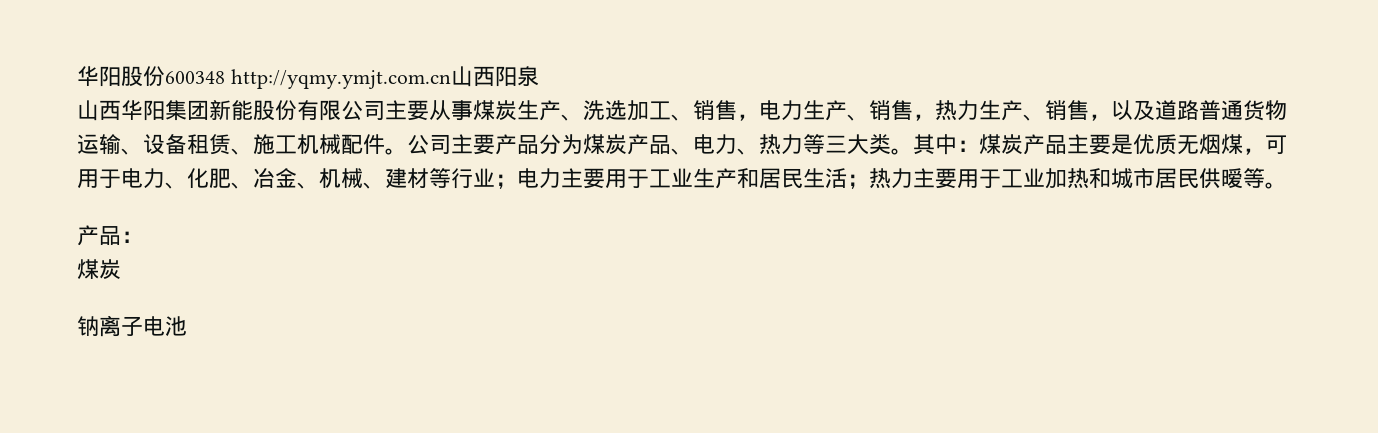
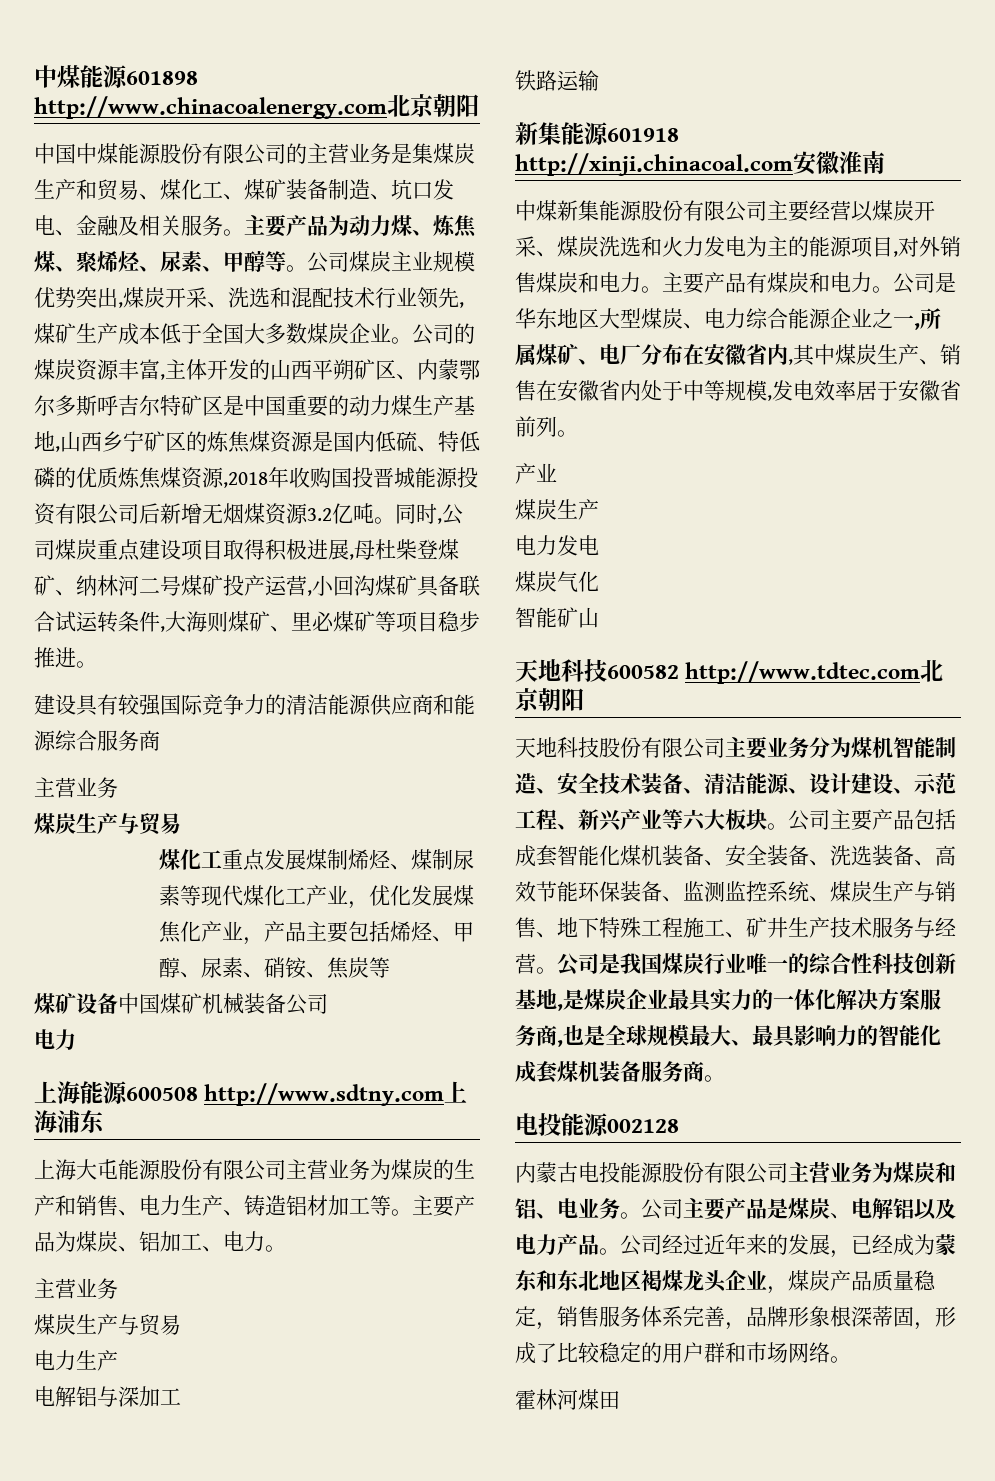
- 华阳股份600348 http://yqmy.ymjt.com.cn山西阳泉
- 山西华阳集团新能股份有限公司主要从事煤炭生产、洗选加工、销售，电力生产、销售，热力生产、销售，以及道路普通货物运输、设备租赁、施工机械配件。公司主要产品分为煤炭产品、电力、热力等三大类。其中：煤炭产品主要是优质无烟煤，可用于电力、化肥、冶金、机械、建材等行业；电力主要用于工业生产和居民生活；热力主要用于工业加热和城市居民供暧等。
- 产品：
- 煤炭
- 钠离子电池
+ 中煤能源601898 http://www.chinacoalenergy.com北京朝阳
+ 中国中煤能源股份有限公司的主营业务是集煤炭生产和贸易、煤化工、煤矿装备制造、坑口发电、金融及相关服务。主要产品为动力煤、炼焦煤、聚烯烃、尿素、甲醇等。公司煤炭主业规模优势突出,煤炭开采、洗选和混配技术行业领先,煤矿生产成本低于全国大多数煤炭企业。公司的煤炭资源丰富,主体开发的山西平朔矿区、内蒙鄂尔多斯呼吉尔特矿区是中国重要的动力煤生产基地,山西乡宁矿区的炼焦煤资源是国内低硫、特低磷的优质炼焦煤资源,2018年收购国投晋城能源投资有限公司后新增无烟煤资源3.2亿吨。同时,公司煤炭重点建设项目取得积极进展,母杜柴登煤矿、纳林河二号煤矿投产运营,小回沟煤矿具备联合试运转条件,大海则煤矿、里必煤矿等项目稳步推进。
+ 建设具有较强国际竞争力的清洁能源供应商和能源综合服务商
+ 主营业务
+ 煤炭生产与贸易
+ 煤化工重点发展煤制烯烃、煤制尿素等现代煤化工产业，优化发展煤焦化产业，产品主要包括烯烃、甲醇、尿素、硝铵、焦炭等
+ 煤矿设备中国煤矿机械装备公司
+ 电力
+ 上海能源600508 http://www.sdtny.com上海浦东
+ 上海大屯能源股份有限公司主营业务为煤炭的生产和销售、电力生产、铸造铝材加工等。主要产品为煤炭、铝加工、电力。
+ 主营业务
+ 煤炭生产与贸易
+ 电力生产
+ 电解铝与深加工
+ 铁路运输
+ 新集能源601918 http://xinji.chinacoal.com安徽淮南
+ 中煤新集能源股份有限公司主要经营以煤炭开采、煤炭洗选和火力发电为主的能源项目,对外销售煤炭和电力。主要产品有煤炭和电力。公司是华东地区大型煤炭、电力综合能源企业之一,所属煤矿、电厂分布在安徽省内,其中煤炭生产、销售在安徽省内处于中等规模,发电效率居于安徽省前列。
+ 产业
+ 煤炭生产
+ 电力发电
+ 煤炭气化
+ 智能矿山
+ 天地科技600582 http://www.tdtec.com北京朝阳
+ 天地科技股份有限公司主要业务分为煤机智能制造、安全技术装备、清洁能源、设计建设、示范工程、新兴产业等六大板块。公司主要产品包括成套智能化煤机装备、安全装备、洗选装备、高效节能环保装备、监测监控系统、煤炭生产与销售、地下特殊工程施工、矿井生产技术服务与经营。公司是我国煤炭行业唯一的综合性科技创新基地,是煤炭企业最具实力的一体化解决方案服务商,也是全球规模最大、最具影响力的智能化成套煤机装备服务商。
+ 电投能源002128
+ 内蒙古电投能源股份有限公司主营业务为煤炭和铝、电业务。公司主要产品是煤炭、电解铝以及电力产品。公司经过近年来的发展，已经成为蒙东和东北地区褐煤龙头企业，煤炭产品质量稳定，销售服务体系完善，品牌形象根深蒂固，形成了比较稳定的用户群和市场网络。
+ 霍林河煤田

